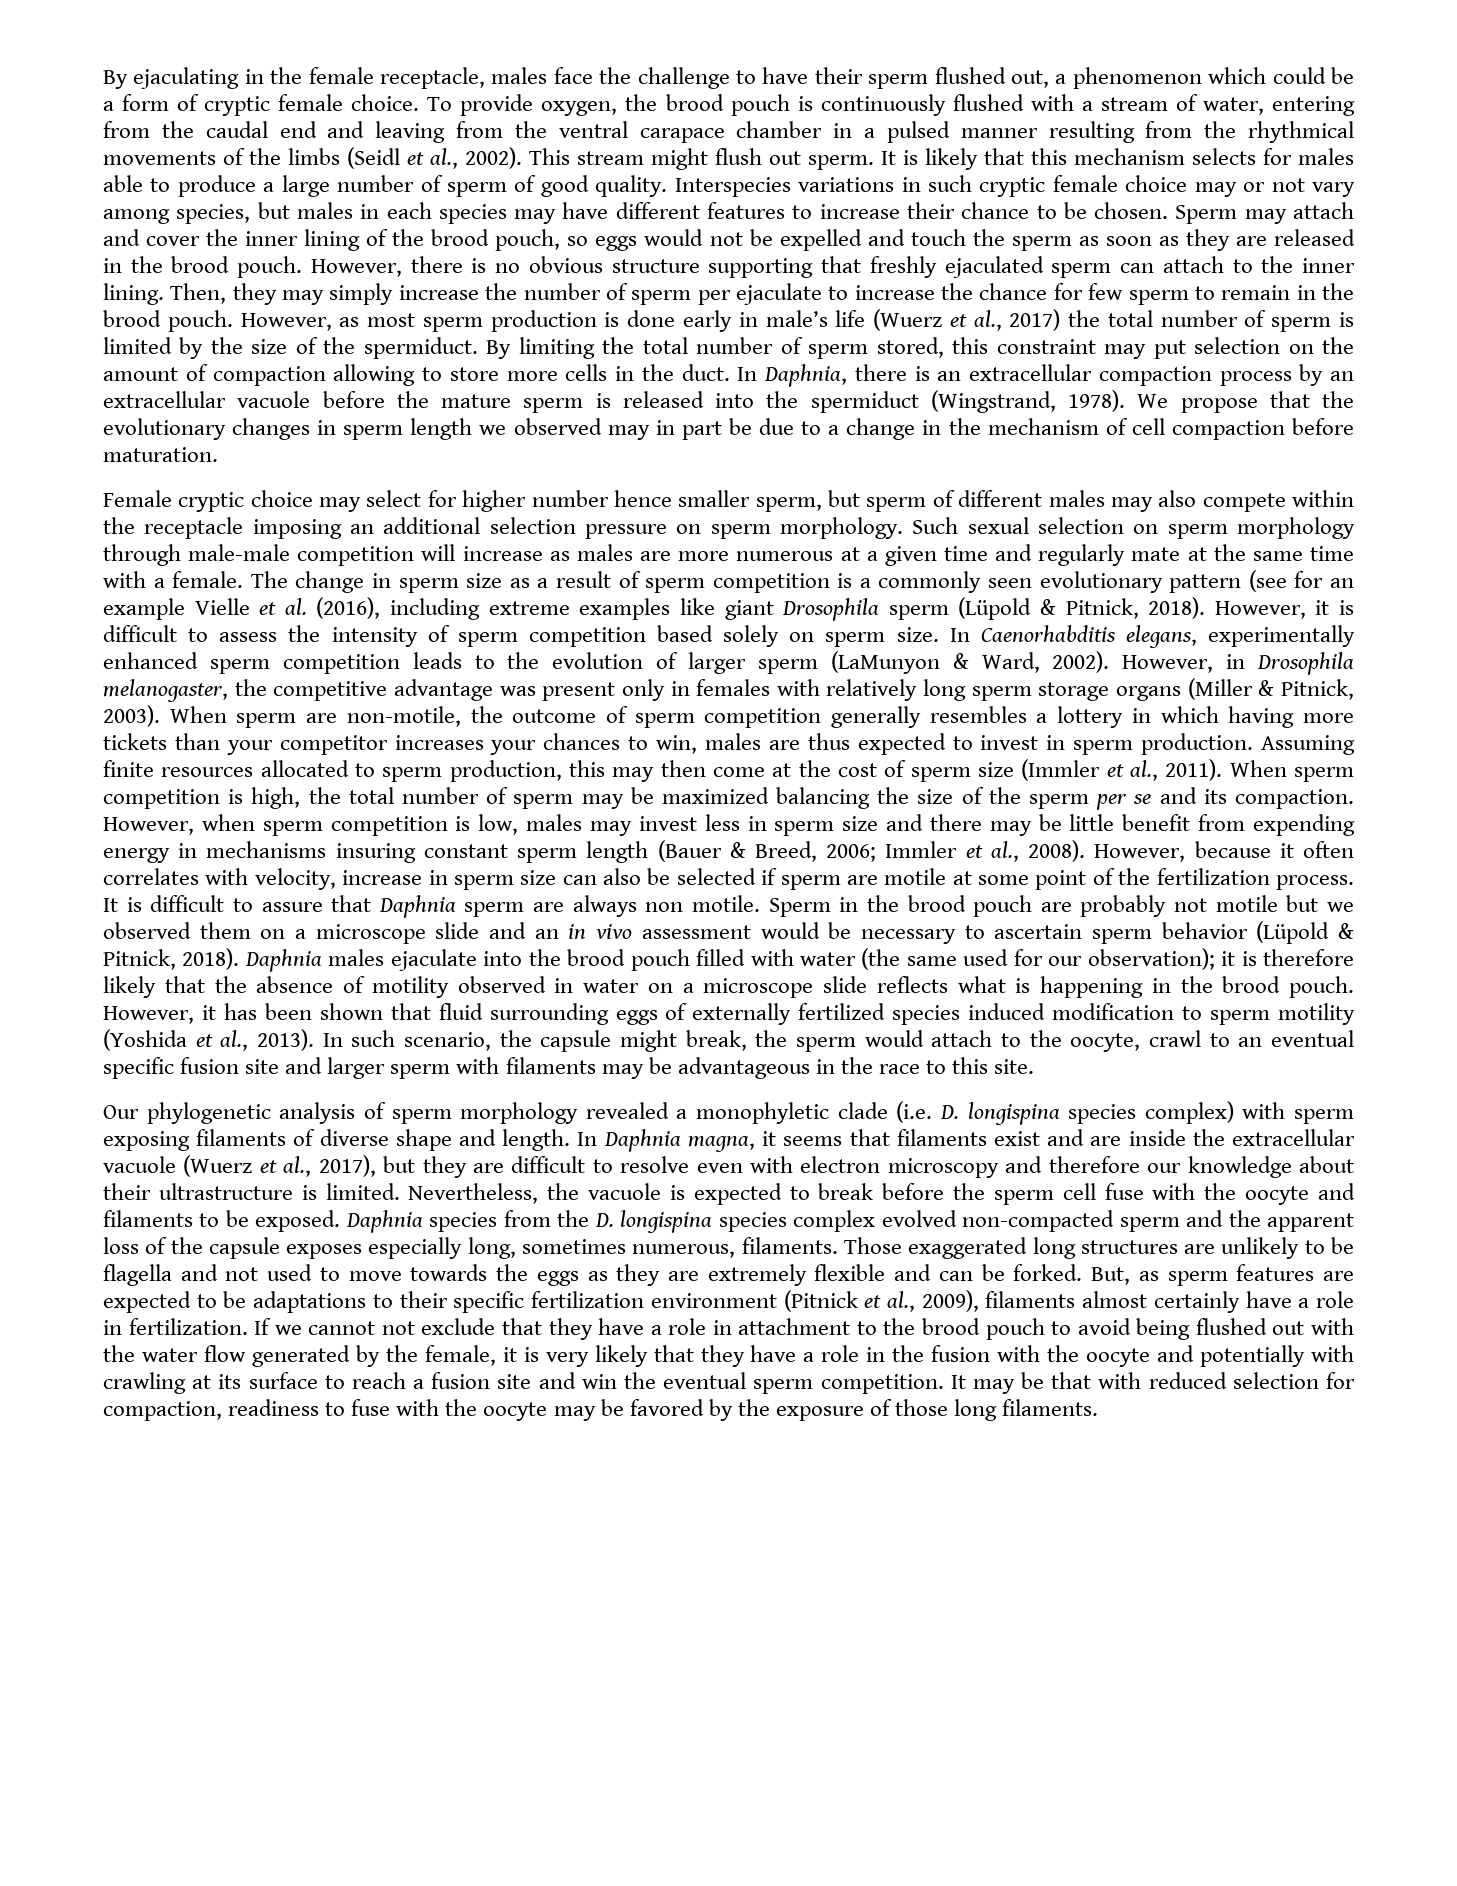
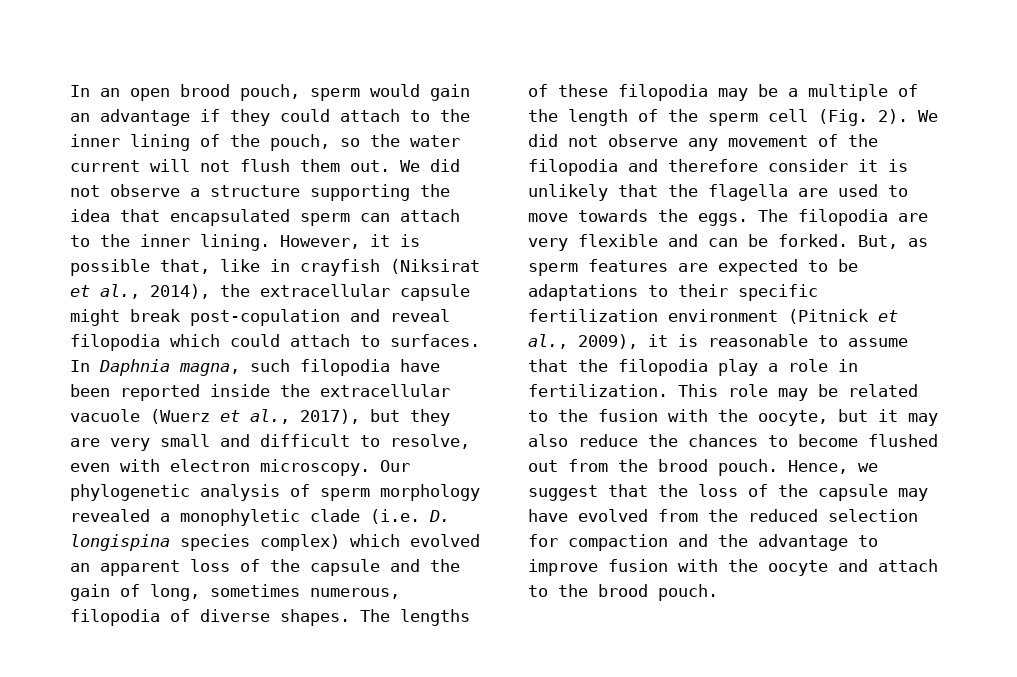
- By ejaculating in the female receptacle, males face the challenge to have their sperm flushed out, a phenomenon which could be a form of cryptic female choice. To provide oxygen, the brood pouch is continuously flushed with a stream of water, entering from the caudal end and leaving from the ventral carapace chamber in a pulsed manner resulting from the rhythmical movements of the limbs (Seidl et al., 2002). This stream might flush out sperm. It is likely that this mechanism selects for males able to produce a large number of sperm of good quality. Interspecies variations in such cryptic female choice may or not vary among species, but males in each species may have different features to increase their chance to be chosen. Sperm may attach and cover the inner lining of the brood pouch, so eggs would not be expelled and touch the sperm as soon as they are released in the brood pouch. However, there is no obvious structure supporting that freshly ejaculated sperm can attach to the inner lining.
+ In an open brood pouch, sperm would gain an advantage if they could attach to the inner lining of the pouch, so the water current will not flush them out. We did not observe a structure supporting the idea that encapsulated sperm can attach to the inner lining.
- Then, they may simply increase the number of sperm per ejaculate to increase the chance for few sperm to remain in the brood pouch. However, as most sperm production is done early in male’s life (Wuerz et al., 2017) the total number of sperm is limited by the size of the spermiduct. By limiting the total number of sperm stored, this constraint may put selection on the amount of compaction allowing to store more cells in the duct. In Daphnia, there is an extracellular compaction process by an extracellular vacuole before the mature sperm is released into the spermiduct (Wingstrand, 1978). We propose that the evolutionary changes in sperm length we observed may in part be due to a change in the mechanism of cell compaction before maturation.
- Female cryptic choice may select for higher number hence smaller sperm, but sperm of different males may also compete within the receptacle imposing an additional selection pressure on sperm morphology. Such sexual selection on sperm morphology through male-male competition will increase as males are more numerous at a given time and regularly mate at the same time with a female. The change in sperm size as a result of sperm competition is a commonly seen evolutionary pattern (see for an example Vielle et al. (2016), including extreme examples like giant Drosophila sperm (Lüpold & Pitnick, 2018). However, it is difficult to assess the intensity of sperm competition based solely on sperm size. In Caenorhabditis elegans, experimentally enhanced sperm competition leads to the evolution of larger sperm (LaMunyon & Ward, 2002). However, in Drosophila melanogaster, the competitive advantage was present only in females with relatively long sperm storage organs (Miller & Pitnick, 2003). When sperm are non-motile, the outcome of sperm competition generally resembles a lottery in which having more tickets than your competitor increases your chances to win, males are thus expected to invest in sperm production. Assuming finite resources allocated to sperm production, this may then come at the cost of sperm size (Immler et al., 2011). When sperm competition is high, the total number of sperm may be maximized balancing the size of the sperm per se and its compaction. However, when sperm competition is low, males may invest less in sperm size and there may be little benefit from expending energy in mechanisms insuring constant sperm length (Bauer & Breed, 2006; Immler et al., 2008). However, because it often correlates with velocity, increase in sperm size can also be selected if sperm are motile at some point of the fertilization process. It is difficult to assure that Daphnia sperm are always non motile. Sperm in the brood pouch are probably not motile but we observed them on a microscope slide and an in vivo assessment would be necessary to ascertain sperm behavior (Lüpold & Pitnick, 2018). Daphnia males ejaculate into the brood pouch filled with water (the same used for our observation); it is therefore likely that the absence of motility observed in water on a microscope slide reflects what is happening in the brood pouch. However, it has been shown that fluid surrounding eggs of externally fertilized species induced modification to sperm motility (Yoshida et al., 2013). In such scenario, the capsule might break, the sperm would attach to the oocyte, crawl to an eventual specific fusion site and larger sperm with filaments may be advantageous in the race to this site.
- Our phylogenetic analysis of sperm morphology revealed a monophyletic clade (i.e. D. longispina species complex) with sperm exposing filaments of diverse shape and length. In Daphnia magna, it seems that filaments exist and are inside the extracellular vacuole (Wuerz et al., 2017), but they are difficult to resolve even with electron microscopy and therefore our knowledge about their ultrastructure is limited. Nevertheless, the vacuole is expected to break before the sperm cell fuse with the oocyte and filaments to be exposed. Daphnia species from the D. longispina species complex evolved non-compacted sperm and the apparent loss of the capsule exposes especially long, sometimes numerous, filaments. Those exaggerated long structures are unlikely to be flagella and not used to move towards the eggs as they are extremely flexible and can be forked.
+ However, it is possible that, like in crayfish (Niksirat et al., 2014), the extracellular capsule might break post-copulation and reveal filopodia which could attach to surfaces. In Daphnia magna, such filopodia have been reported inside the extracellular vacuole (Wuerz et al., 2017), but they are very small and difficult to resolve, even with electron microscopy. Our phylogenetic analysis of sperm morphology revealed a monophyletic clade (i.e. D. longispina species complex) which evolved an apparent loss of the capsule and the gain of long, sometimes numerous, filopodia of diverse shapes. The lengths of these filopodia may be a multiple of the length of the sperm cell (Fig. 2). We did not observe any movement of the filopodia and therefore consider it is unlikely that the flagella are used to move towards the eggs. The filopodia are very flexible and can be forked.
- But, as sperm features are expected to be adaptations to their specific fertilization environment (Pitnick et al., 2009), filaments almost certainly have a role in fertilization. If we cannot not exclude that they have a role in attachment to the brood pouch to avoid being flushed out with the water flow generated by the female, it is very likely that they have a role in the fusion with the oocyte and potentially with crawling at its surface to reach a fusion site and win the eventual sperm competition. It may be that with reduced selection for compaction, readiness to fuse with the oocyte may be favored by the exposure of those long filaments.
+ But, as sperm features are expected to be adaptations to their specific fertilization environment (Pitnick et al., 2009), it is reasonable to assume that the filopodia play a role in fertilization. This role may be related to the fusion with the oocyte, but it may also reduce the chances to become flushed out from the brood pouch. Hence, we suggest that the loss of the capsule may have evolved from the reduced selection for compaction and the advantage to improve fusion with the oocyte and attach to the brood pouch.

